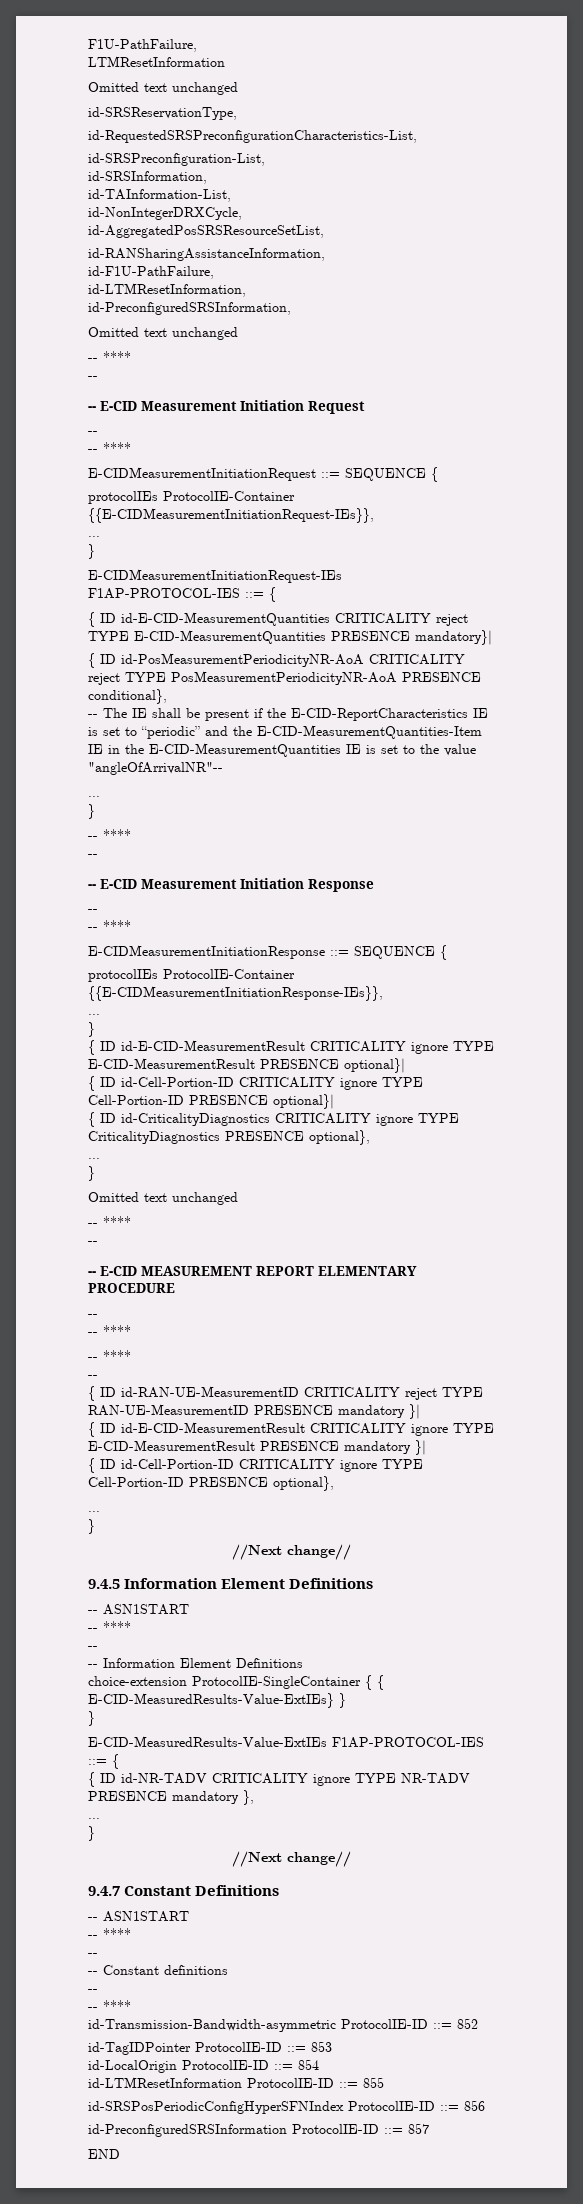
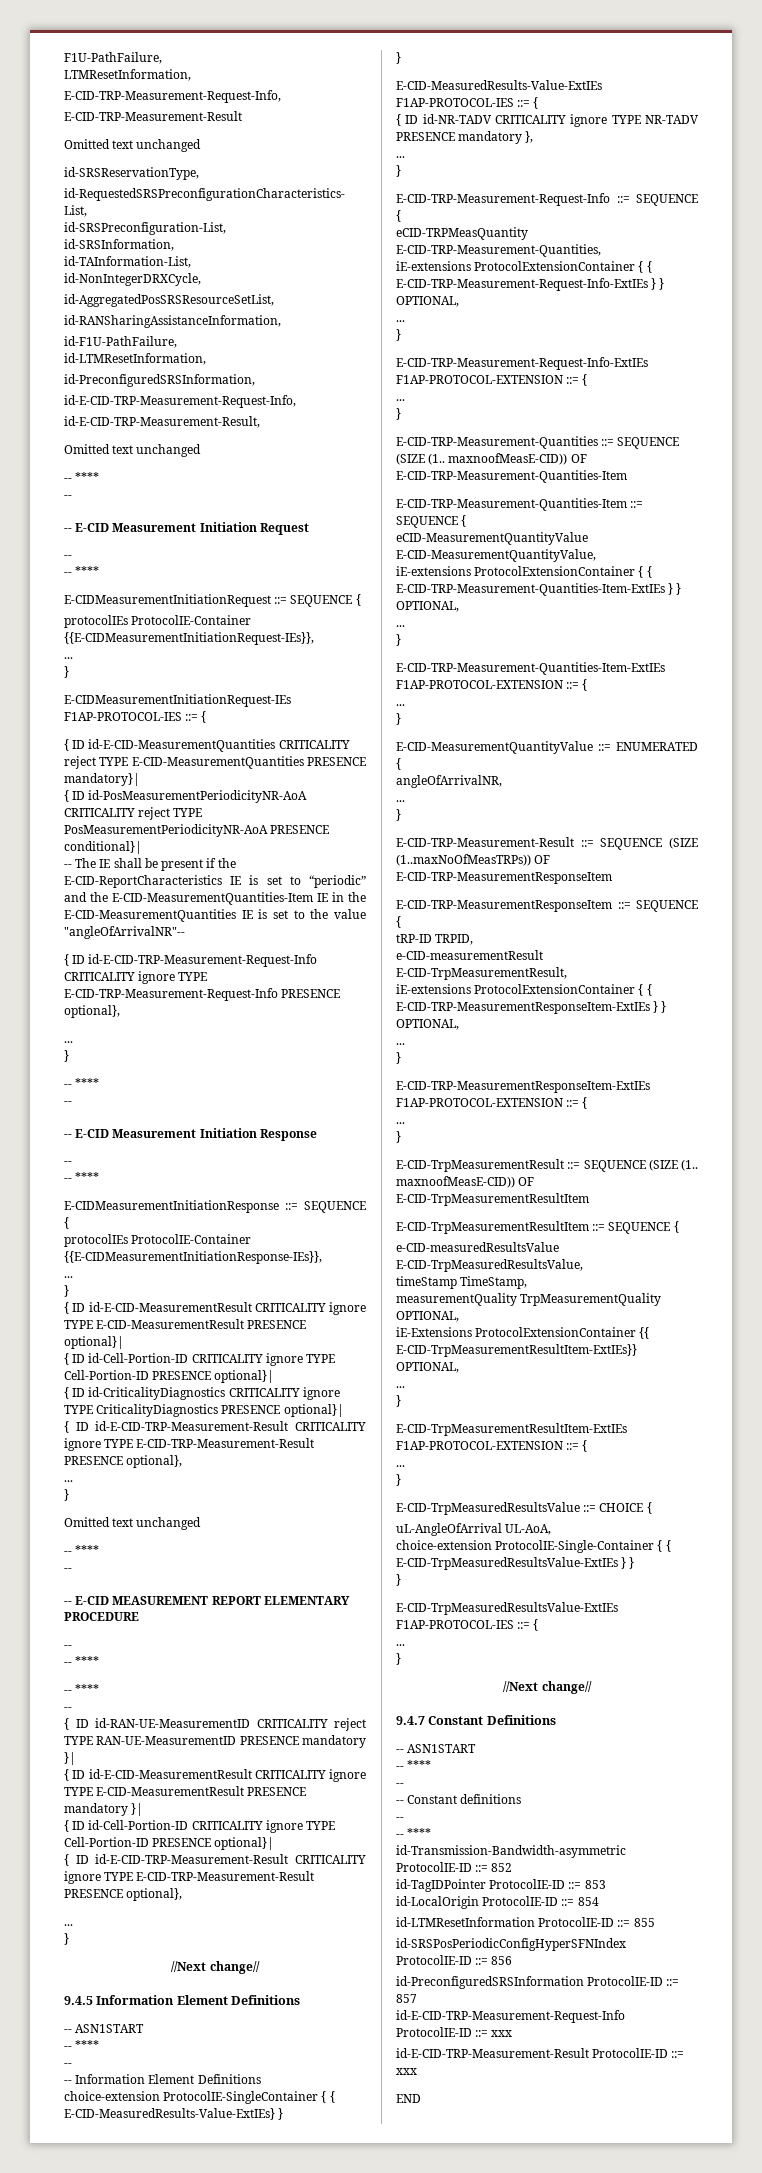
- LTMResetInformation
+ LTMResetInformation,
+ E-CID-TRP-Measurement-Request-Info,
+ E-CID-TRP-Measurement-Result
+ id-E-CID-TRP-Measurement-Request-Info,
+ id-E-CID-TRP-Measurement-Result,
- { ID id-PosMeasurementPeriodicityNR-AoA CRITICALITY reject TYPE PosMeasurementPeriodicityNR-AoA PRESENCE conditional},
+ { ID id-PosMeasurementPeriodicityNR-AoA CRITICALITY reject TYPE PosMeasurementPeriodicityNR-AoA PRESENCE conditional}|
+ { ID id-E-CID-TRP-Measurement-Request-Info CRITICALITY ignore TYPE E-CID-TRP-Measurement-Request-Info PRESENCE optional},
- { ID id-CriticalityDiagnostics CRITICALITY ignore TYPE CriticalityDiagnostics PRESENCE optional},
+ { ID id-CriticalityDiagnostics CRITICALITY ignore TYPE CriticalityDiagnostics PRESENCE optional}|
+ { ID id-E-CID-TRP-Measurement-Result CRITICALITY ignore TYPE E-CID-TRP-Measurement-Result PRESENCE optional},
  { ID id-E-CID-MeasurementResult CRITICALITY ignore TYPE E-CID-MeasurementResult PRESENCE mandatory }|
- { ID id-Cell-Portion-ID CRITICALITY ignore TYPE Cell-Portion-ID PRESENCE optional},
+ { ID id-Cell-Portion-ID CRITICALITY ignore TYPE Cell-Portion-ID PRESENCE optional}|
+ { ID id-E-CID-TRP-Measurement-Result CRITICALITY ignore TYPE E-CID-TRP-Measurement-Result PRESENCE optional},
+ E-CID-TRP-Measurement-Request-Info ::= SEQUENCE {
+ eCID-TRPMeasQuantity E-CID-TRP-Measurement-Quantities,
+ iE-extensions ProtocolExtensionContainer { { E-CID-TRP-Measurement-Request-Info-ExtIEs } } OPTIONAL,
+ ...
+ }
+ E-CID-TRP-Measurement-Request-Info-ExtIEs F1AP-PROTOCOL-EXTENSION ::= {
+ ...
+ }
+ E-CID-TRP-Measurement-Quantities ::= SEQUENCE (SIZE (1.. maxnoofMeasE-CID)) OF E-CID-TRP-Measurement-Quantities-Item
+ E-CID-TRP-Measurement-Quantities-Item ::= SEQUENCE {
+ eCID-MeasurementQuantityValue E-CID-MeasurementQuantityValue,
+ iE-extensions ProtocolExtensionContainer { { E-CID-TRP-Measurement-Quantities-Item-ExtIEs } } OPTIONAL,
+ ...
+ }
+ E-CID-TRP-Measurement-Quantities-Item-ExtIEs F1AP-PROTOCOL-EXTENSION ::= {
+ ...
+ }
+ E-CID-MeasurementQuantityValue ::= ENUMERATED {
+ angleOfArrivalNR,
+ ...
+ }
+ E-CID-TRP-Measurement-Result ::= SEQUENCE (SIZE (1..maxNoOfMeasTRPs)) OF E-CID-TRP-MeasurementResponseItem
+ E-CID-TRP-MeasurementResponseItem ::= SEQUENCE {
+ tRP-ID TRPID,
+ e-CID-measurementResult E-CID-TrpMeasurementResult,
+ iE-extensions ProtocolExtensionContainer { { E-CID-TRP-MeasurementResponseItem-ExtIEs } } OPTIONAL,
+ ...
+ }
+ E-CID-TRP-MeasurementResponseItem-ExtIEs F1AP-PROTOCOL-EXTENSION ::= {
+ ...
+ }
+ E-CID-TrpMeasurementResult ::= SEQUENCE (SIZE (1.. maxnoofMeasE-CID)) OF E-CID-TrpMeasurementResultItem
+ E-CID-TrpMeasurementResultItem ::= SEQUENCE {
+ e-CID-measuredResultsValue E-CID-TrpMeasuredResultsValue,
+ timeStamp TimeStamp,
+ measurementQuality TrpMeasurementQuality OPTIONAL,
+ iE-Extensions ProtocolExtensionContainer {{ E-CID-TrpMeasurementResultItem-ExtIEs}} OPTIONAL,
+ ...
+ }
+ E-CID-TrpMeasurementResultItem-ExtIEs F1AP-PROTOCOL-EXTENSION ::= {
+ ...
+ }
+ E-CID-TrpMeasuredResultsValue ::= CHOICE {
+ uL-AngleOfArrival UL-AoA,
+ choice-extension ProtocolIE-Single-Container { { E-CID-TrpMeasuredResultsValue-ExtIEs } }
+ }
+ E-CID-TrpMeasuredResultsValue-ExtIEs F1AP-PROTOCOL-IES ::= {
+ ...
+ }
+ id-E-CID-TRP-Measurement-Request-Info ProtocolIE-ID ::= xxx
+ id-E-CID-TRP-Measurement-Result ProtocolIE-ID ::= xxx

